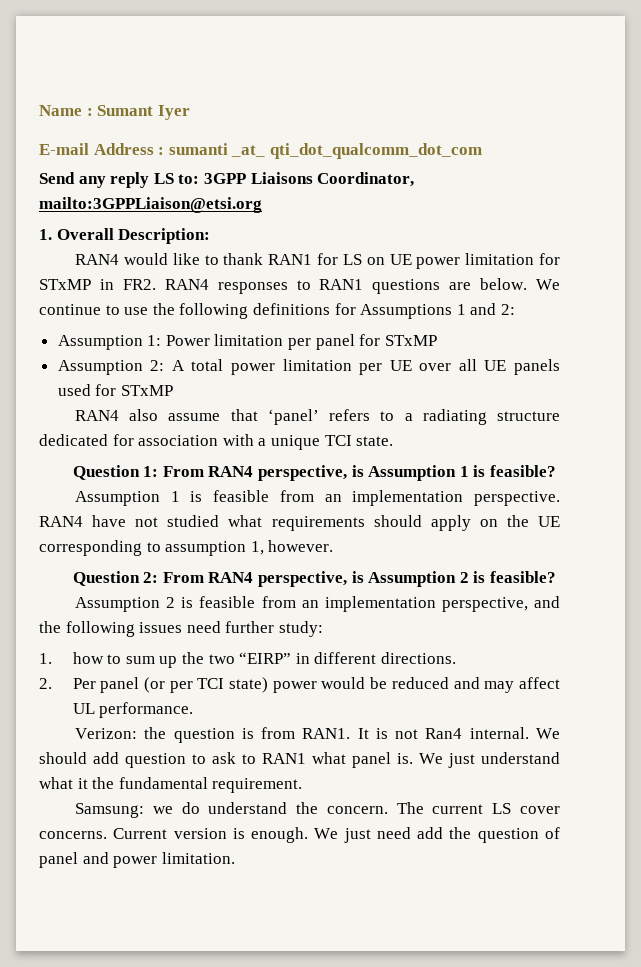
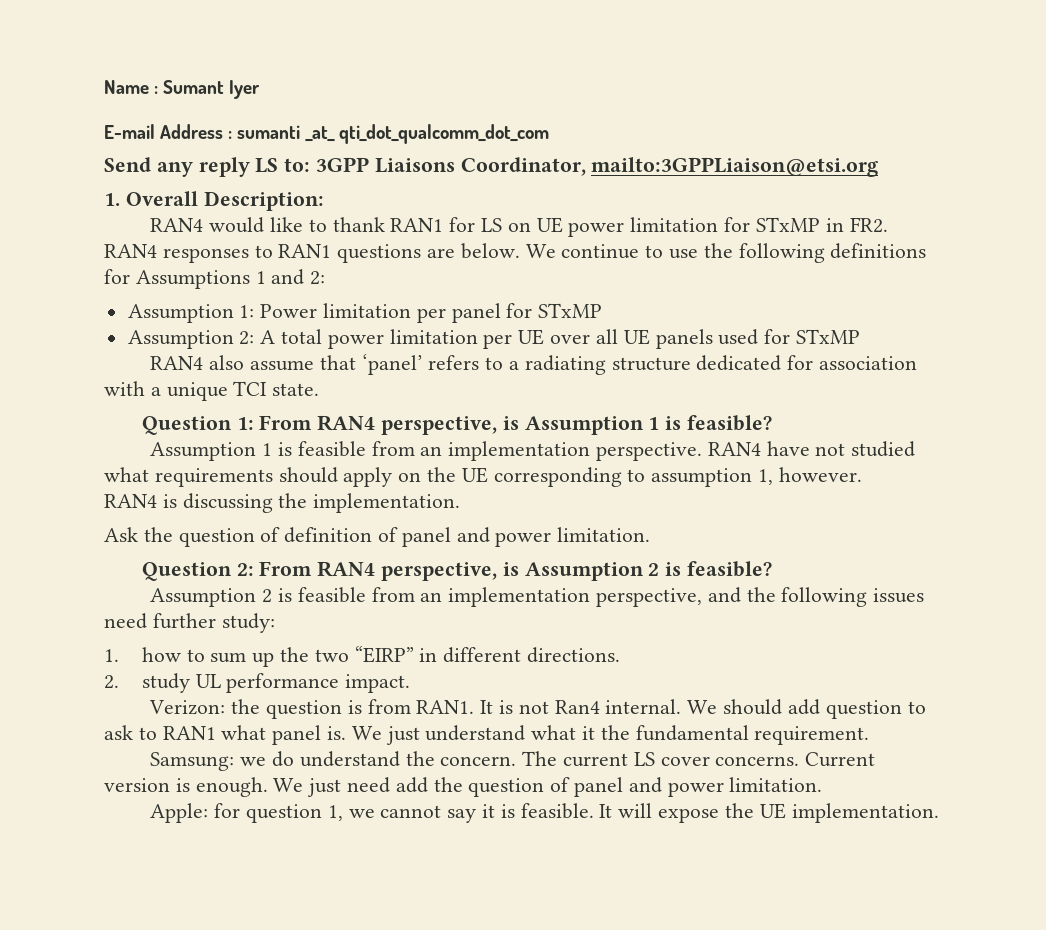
+ RAN4 is discussing the implementation.
+ Ask the question of definition of panel and power limitation.
- 2. Per panel (or per TCI state) power would be reduced and may affect UL performance.
+ 2. study UL performance impact.
+ Apple: for question 1, we cannot say it is feasible. It will expose the UE implementation.

